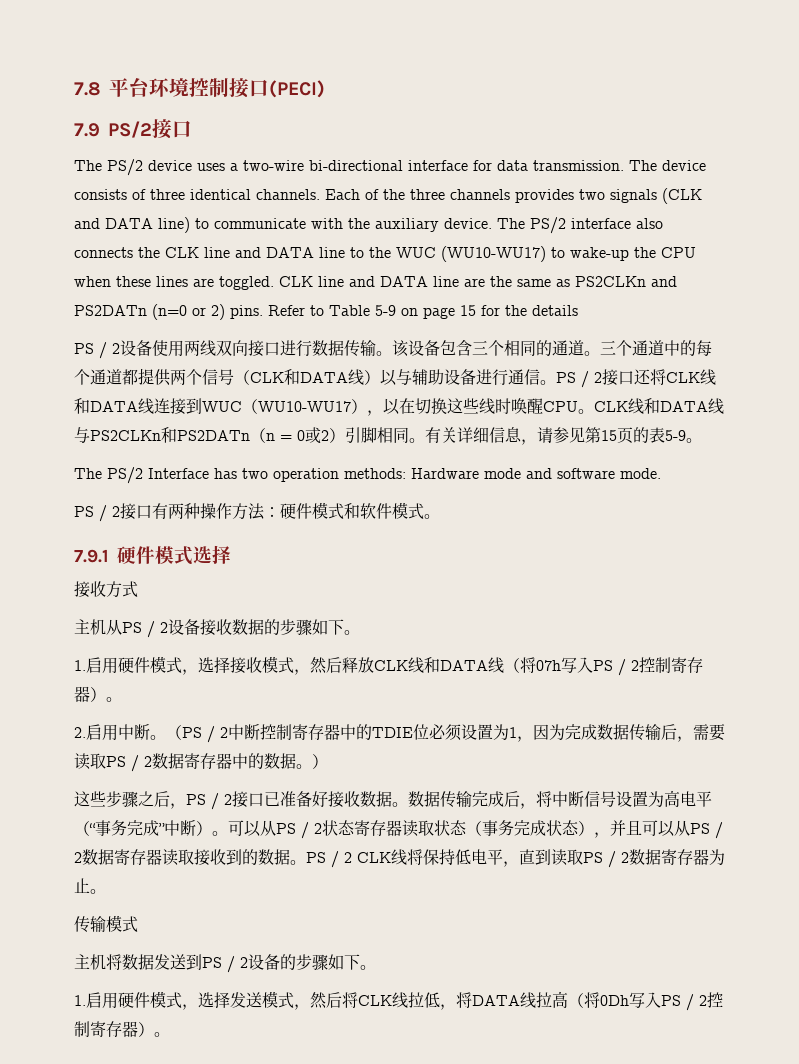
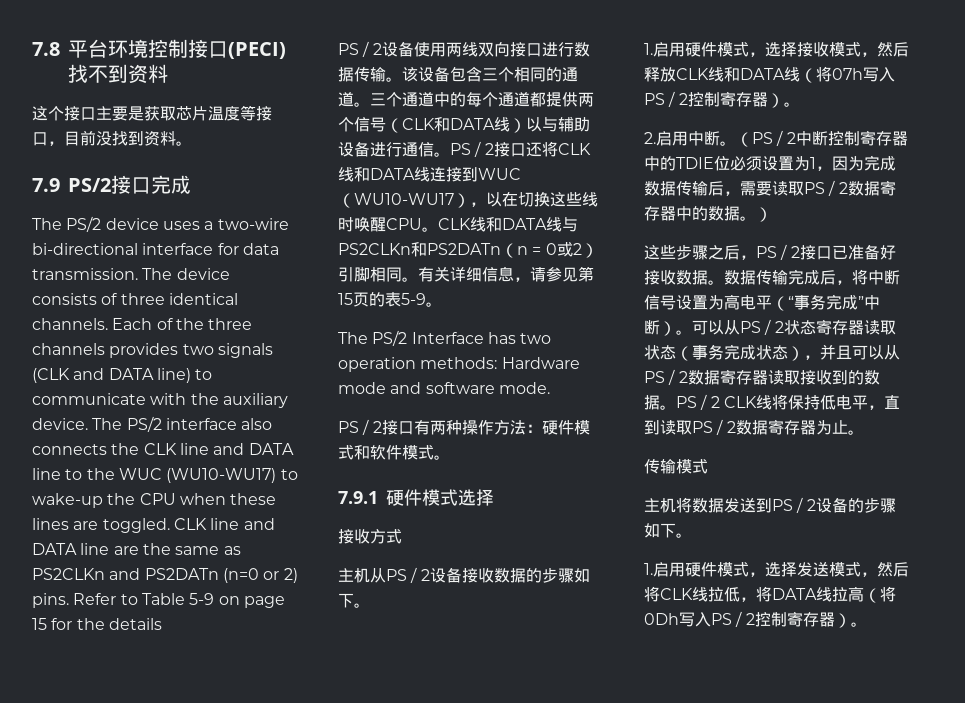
- 7.8平台环境控制接口(PECI)
+ 7.8平台环境控制接口(PECI)找不到资料
+ 这个接口主要是获取芯片温度等接口，目前没找到资料。
- 7.9 PS/2接口
+ 7.9 PS/2接口完成

